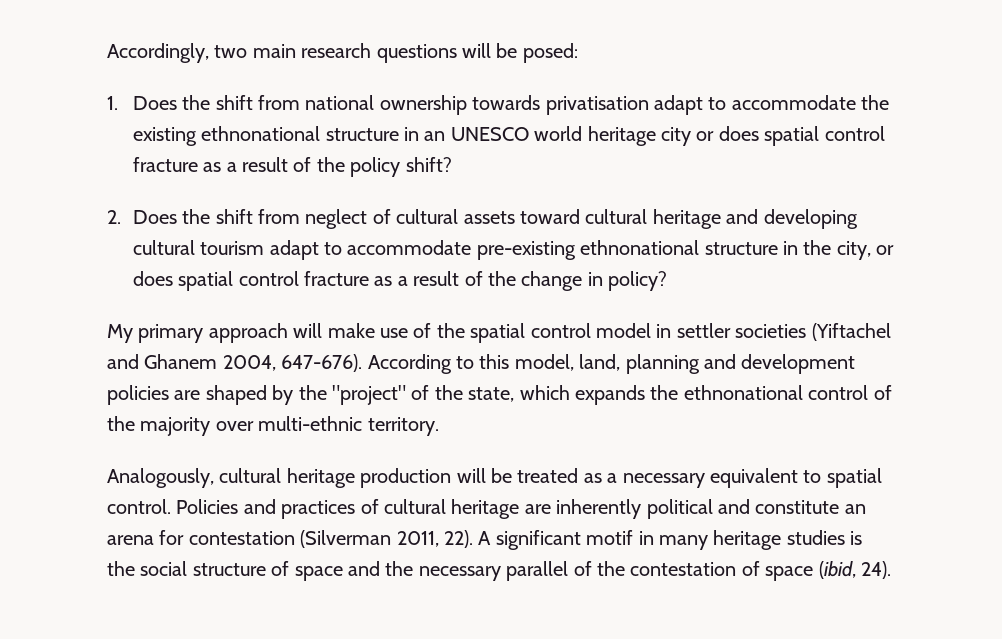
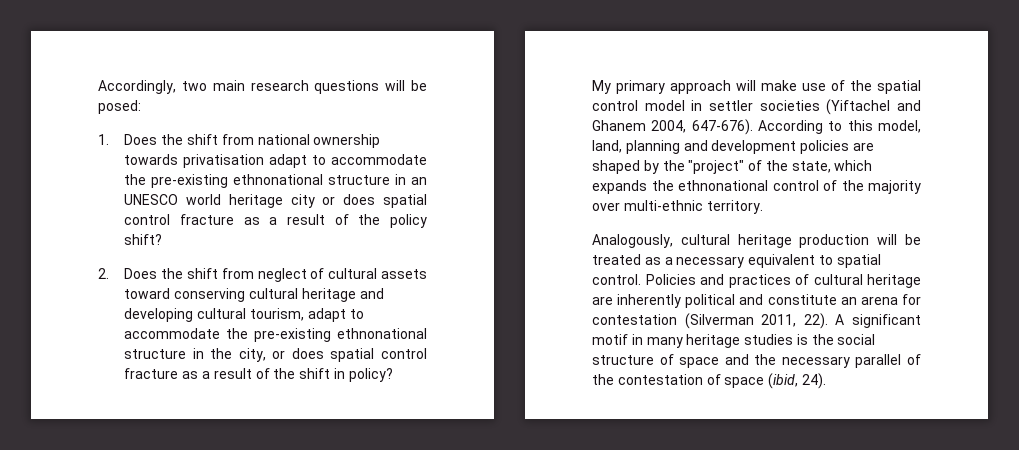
- 1. Does the shift from national ownership towards privatisation adapt to accommodate the existing ethnonational structure in an UNESCO world heritage city or does spatial control fracture as a result of the policy shift?
+ 1. Does the shift from national ownership towards privatisation adapt to accommodate the pre-existing ethnonational structure in an UNESCO world heritage city or does spatial control fracture as a result of the policy shift?
- 2. Does the shift from neglect of cultural assets toward cultural heritage and developing cultural tourism adapt to accommodate pre-existing ethnonational structure in the city, or does spatial control fracture as a result of the change in policy?
+ 2. Does the shift from neglect of cultural assets toward conserving cultural heritage and developing cultural tourism, adapt to accommodate the pre-existing ethnonational structure in the city, or does spatial control fracture as a result of the shift in policy?

